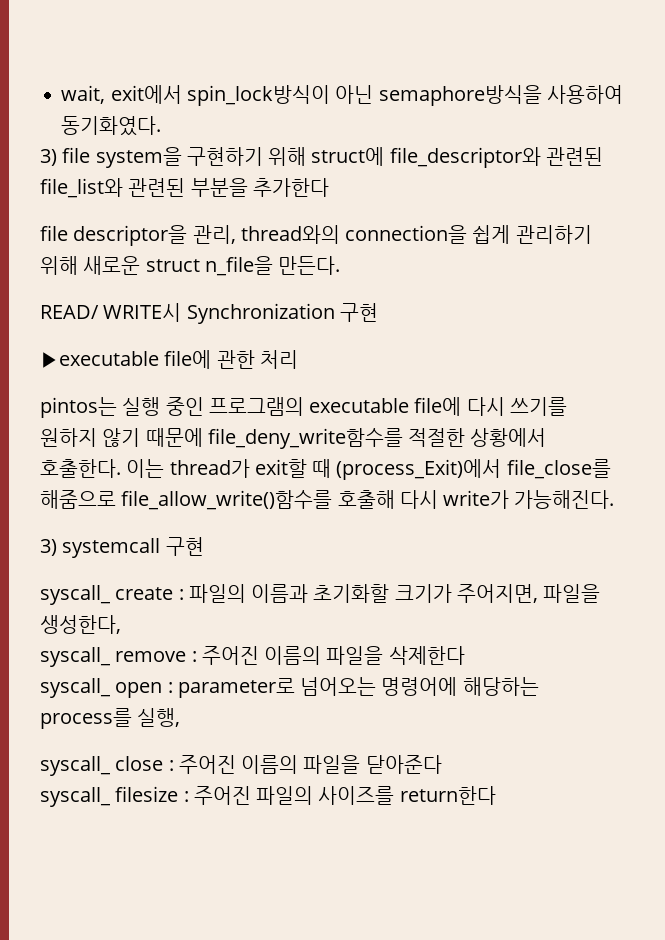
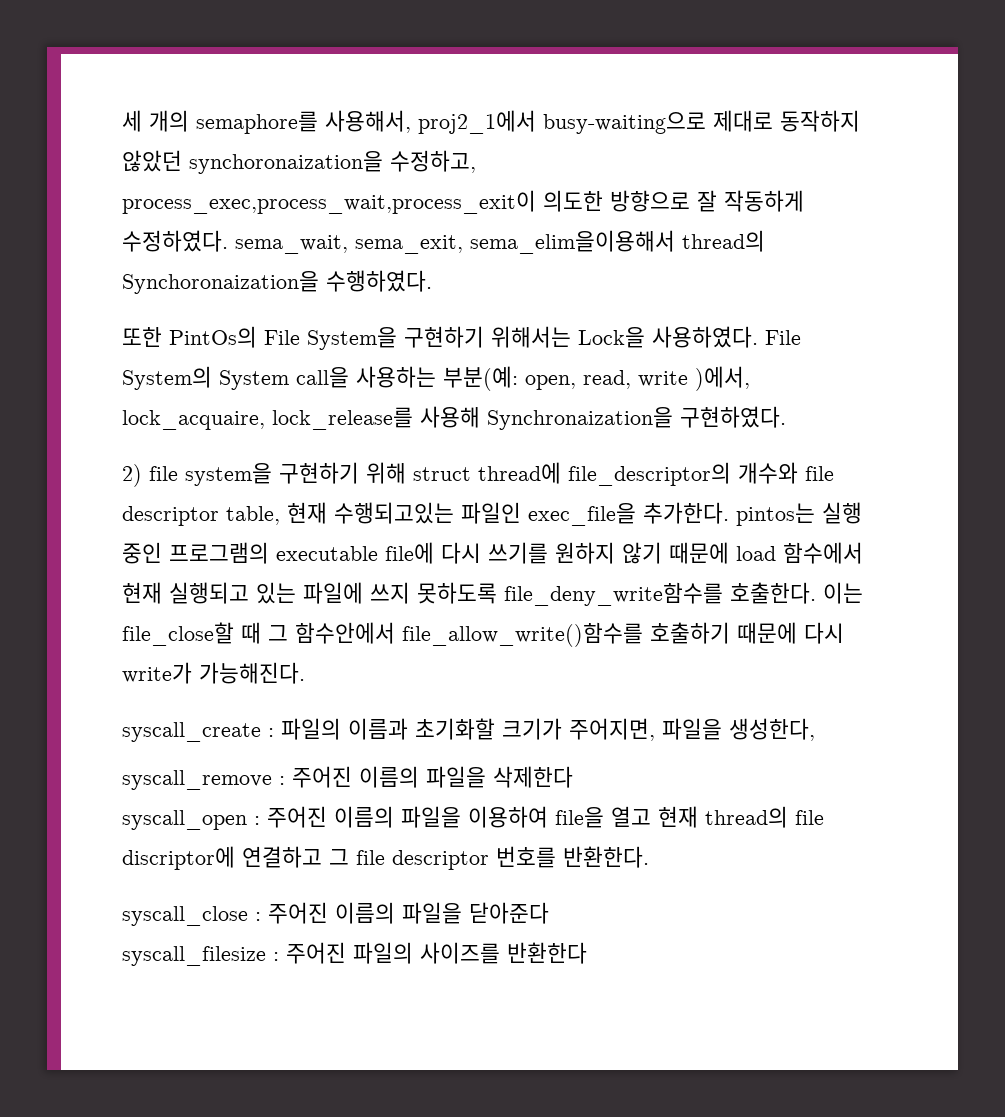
- wait, exit에서 spin_lock방식이 아닌 semaphore방식을 사용하여 동기화였다.
- 3) file system을 구현하기 위해 struct에 file_descriptor와 관련된 file_list와 관련된 부분을 추가한다
- file descriptor을 관리, thread와의 connection을 쉽게 관리하기 위해 새로운 struct n_file을 만든다.
- READ/ WRITE시 Synchronization 구현
- ▶executable file에 관한 처리
- pintos는 실행 중인 프로그램의 executable file에 다시 쓰기를 원하지 않기 때문에 file_deny_write함수를 적절한 상황에서 호출한다. 이는 thread가 exit할 때 (process_Exit)에서 file_close를 해줌으로 file_allow_write()함수를 호출해 다시 write가 가능해진다.
- 3) systemcall 구현
- syscall_ create : 파일의 이름과 초기화할 크기가 주어지면, 파일을 생성한다,
+ 세 개의 semaphore를 사용해서, proj2_1에서 busy-waiting으로 제대로 동작하지 않았던 synchoronaization을 수정하고, process_exec,process_wait,process_exit이 의도한 방향으로 잘 작동하게 수정하였다. sema_wait, sema_exit, sema_elim을이용해서 thread의 Synchoronaization을 수행하였다.
+ 또한 PintOs의 File System을 구현하기 위해서는 Lock을 사용하였다. File System의 System call을 사용하는 부분(예: open, read, write )에서, lock_acquaire, lock_release를 사용해 Synchronaization을 구현하였다.
+ 2) file system을 구현하기 위해 struct thread에 file_descriptor의 개수와 file descriptor table, 현재 수행되고있는 파일인 exec_file을 추가한다. pintos는 실행 중인 프로그램의 executable file에 다시 쓰기를 원하지 않기 때문에 load 함수에서 현재 실행되고 있는 파일에 쓰지 못하도록 file_deny_write함수를 호출한다. 이는 file_close할 때 그 함수안에서 file_allow_write()함수를 호출하기 때문에 다시 write가 가능해진다.
+ syscall_create : 파일의 이름과 초기화할 크기가 주어지면, 파일을 생성한다,
- syscall_ remove : 주어진 이름의 파일을 삭제한다
+ syscall_remove : 주어진 이름의 파일을 삭제한다
- syscall_ open : parameter로 넘어오는 명령어에 해당하는 process를 실행,
- syscall_ close : 주어진 이름의 파일을 닫아준다
+ syscall_open : 주어진 이름의 파일을 이용하여 file을 열고 현재 thread의 file discriptor에 연결하고 그 file descriptor 번호를 반환한다.
+ syscall_close : 주어진 이름의 파일을 닫아준다
- syscall_ filesize : 주어진 파일의 사이즈를 return한다
+ syscall_filesize : 주어진 파일의 사이즈를 반환한다

